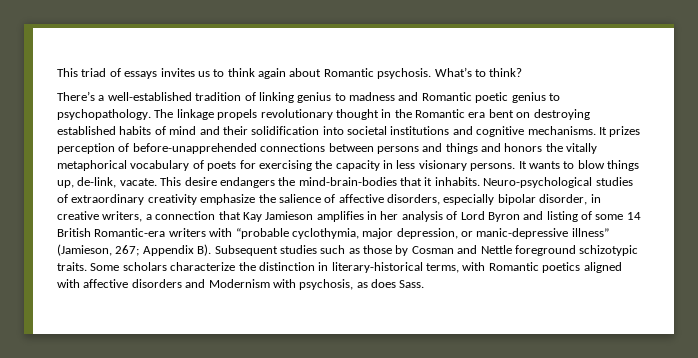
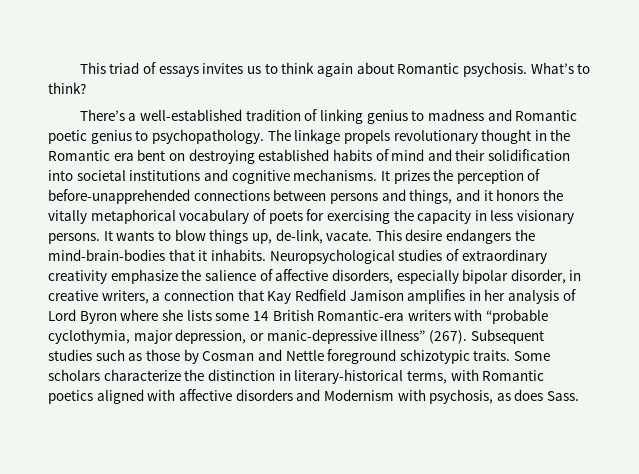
- It prizes perception of before-unapprehended connections between persons and things and honors the vitally metaphorical vocabulary of poets for exercising the capacity in less visionary persons.
+ It prizes the perception of before-unapprehended connections between persons and things, and it honors the vitally metaphorical vocabulary of poets for exercising the capacity in less visionary persons.
- Neuro-psychological studies of extraordinary creativity emphasize the salience of affective disorders, especially bipolar disorder, in creative writers, a connection that Kay Jamieson amplifies in her analysis of Lord Byron and listing of some 14 British Romantic-era writers with “probable cyclothymia, major depression, or manic-depressive illness” (Jamieson, 267; Appendix B). Subsequent studies such as those by Cosman and Nettle foreground schizotypic traits.
+ Neuropsychological studies of extraordinary creativity emphasize the salience of affective disorders, especially bipolar disorder, in creative writers, a connection that Kay Redfield Jamison amplifies in her analysis of Lord Byron where she lists some 14 British Romantic-era writers with “probable cyclothymia, major depression, or manic-depressive illness” (267). Subsequent studies such as those by Cosman and Nettle foreground schizotypic traits.

